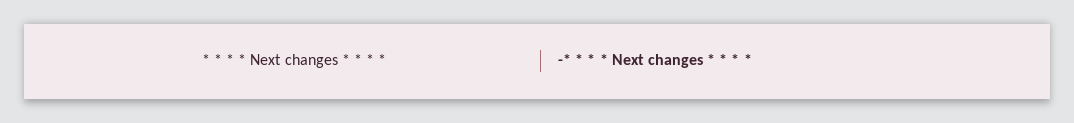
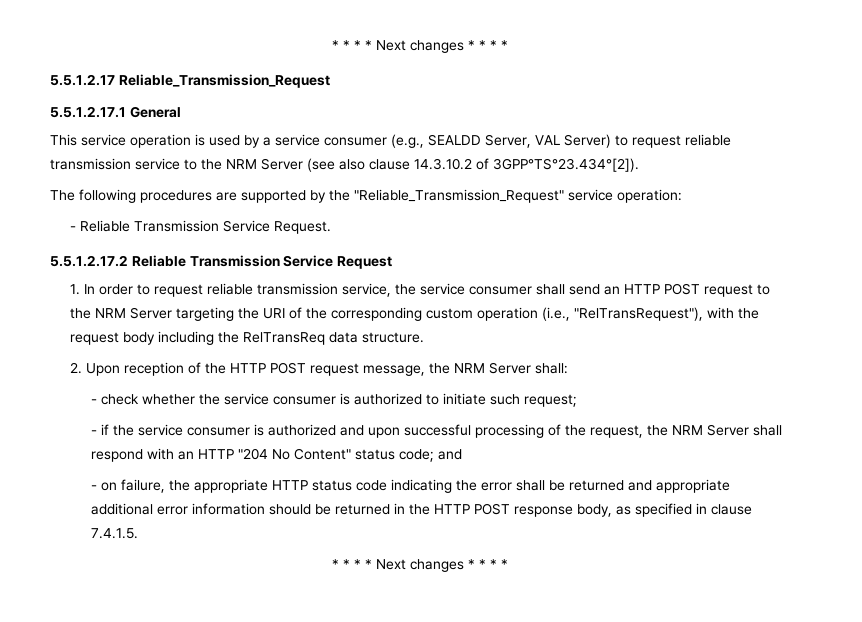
- -* * * * Next changes * * * *
+ 5.5.1.2.17 Reliable_Transmission_Request
+ 5.5.1.2.17.1 General
+ This service operation is used by a service consumer (e.g., SEALDD Server, VAL Server) to request reliable transmission service to the NRM Server (see also clause 14.3.10.2 of 3GPP°TS°23.434°[2]).
+ The following procedures are supported by the "Reliable_Transmission_Request" service operation:
+ - Reliable Transmission Service Request.
+ 5.5.1.2.17.2 Reliable Transmission Service Request
+ 1. In order to request reliable transmission service, the service consumer shall send an HTTP POST request to the NRM Server targeting the URI of the corresponding custom operation (i.e., "RelTransRequest"), with the request body including the RelTransReq data structure.
+ 2. Upon reception of the HTTP POST request message, the NRM Server shall:
+ - check whether the service consumer is authorized to initiate such request;
+ - if the service consumer is authorized and upon successful processing of the request, the NRM Server shall respond with an HTTP "204 No Content" status code; and
+ - on failure, the appropriate HTTP status code indicating the error shall be returned and appropriate additional error information should be returned in the HTTP POST response body, as specified in clause 7.4.1.5.
+ * * * * Next changes * * * *

